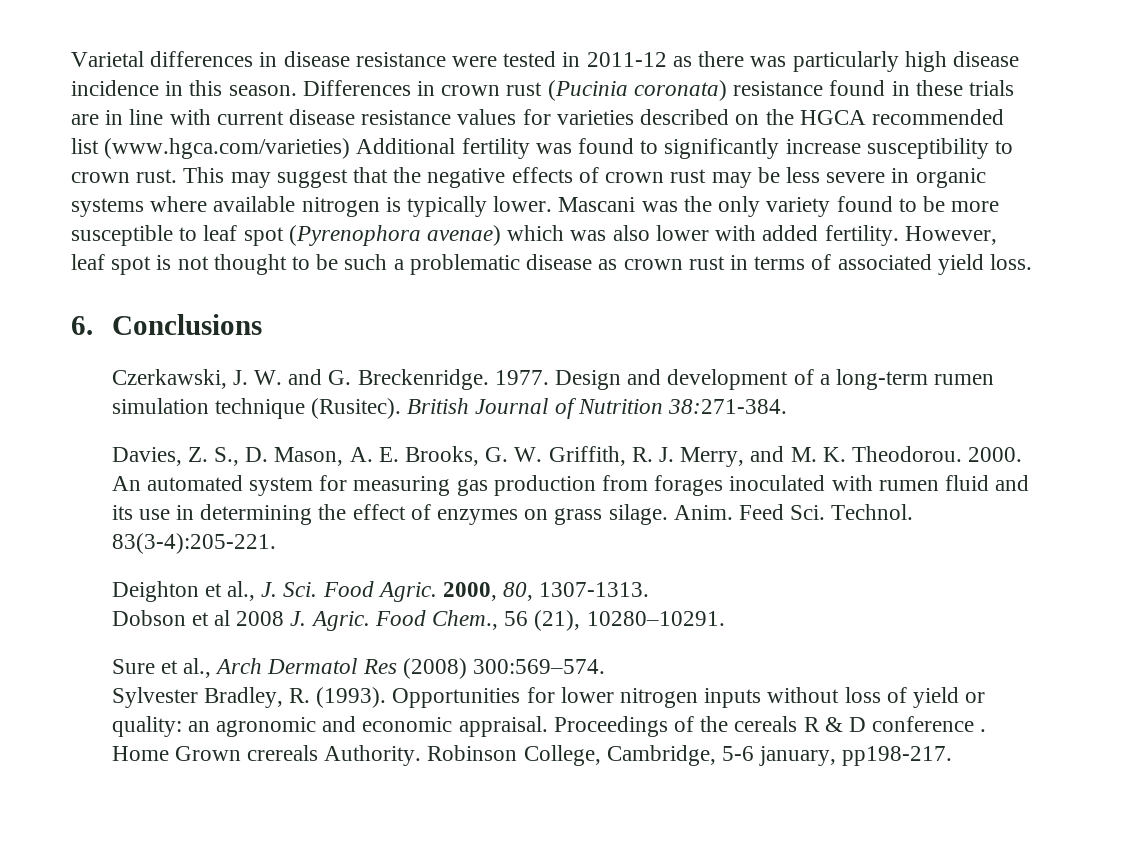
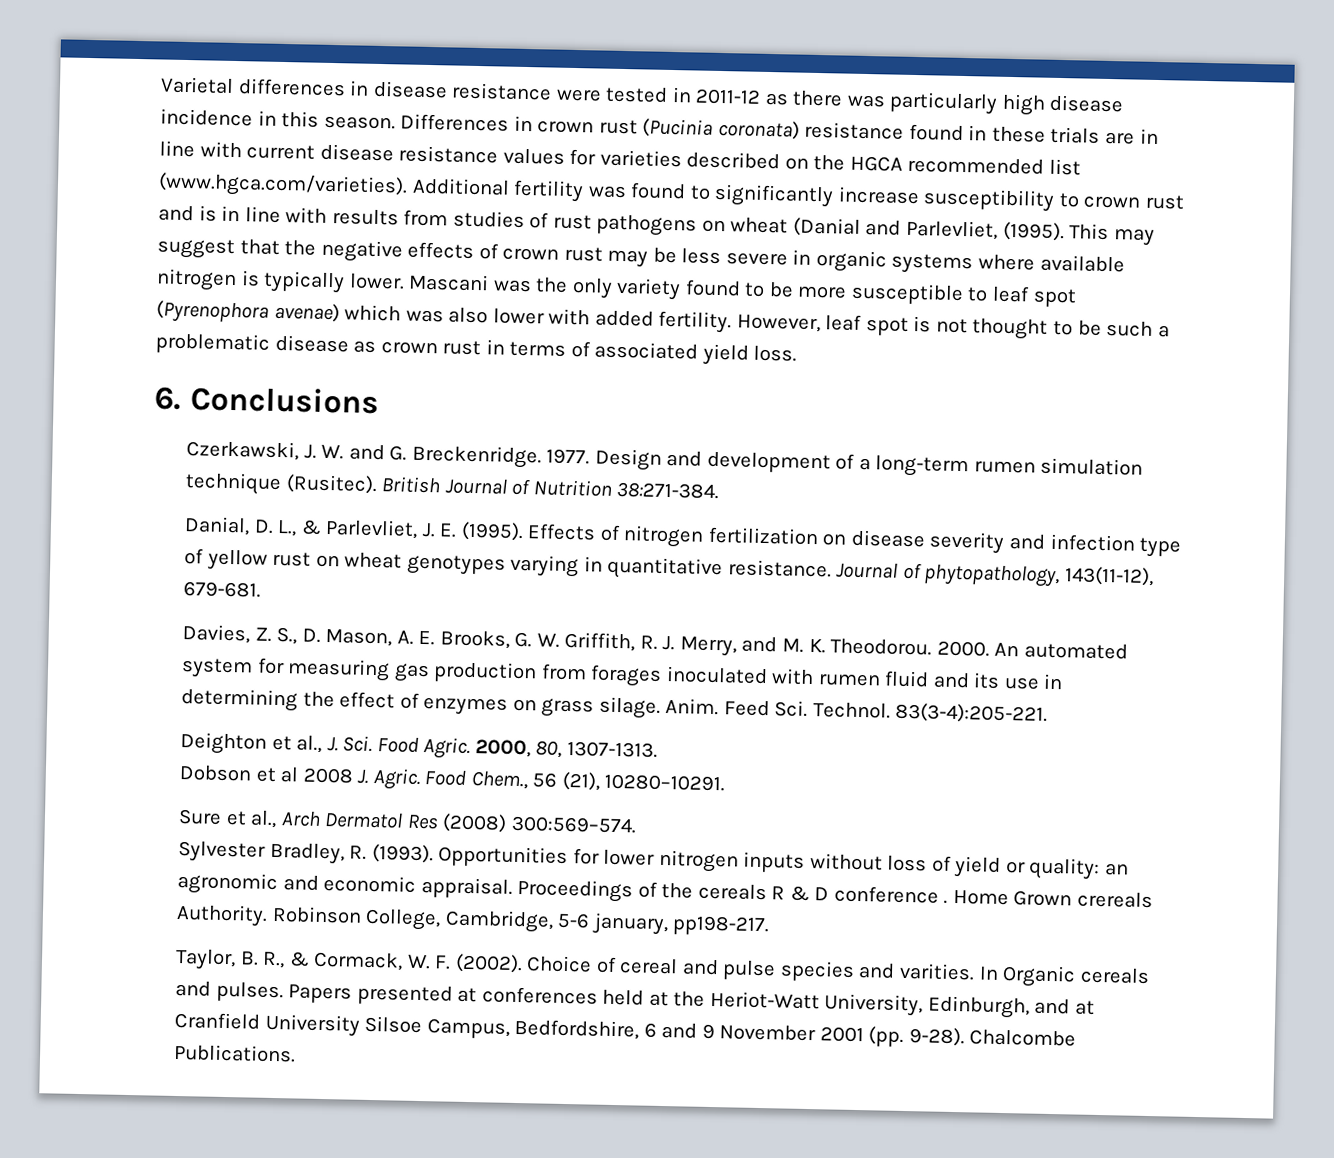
- Differences in crown rust (Pucinia coronata) resistance found in these trials are in line with current disease resistance values for varieties described on the HGCA recommended list (www.hgca.com/varieties) Additional fertility was found to significantly increase susceptibility to crown rust.
+ Differences in crown rust (Pucinia coronata) resistance found in these trials are in line with current disease resistance values for varieties described on the HGCA recommended list (www.hgca.com/varieties). Additional fertility was found to significantly increase susceptibility to crown rust and is in line with results from studies of rust pathogens on wheat (Danial and Parlevliet, (1995).
+ Danial, D. L., & Parlevliet, J. E. (1995). Effects of nitrogen fertilization on disease severity and infection type of yellow rust on wheat genotypes varying in quantitative resistance. Journal of phytopathology, 143(11-12), 679-681.
+ Taylor, B. R., & Cormack, W. F. (2002). Choice of cereal and pulse species and varities. In Organic cereals and pulses. Papers presented at conferences held at the Heriot-Watt University, Edinburgh, and at Cranfield University Silsoe Campus, Bedfordshire, 6 and 9 November 2001 (pp. 9-28). Chalcombe Publications.

